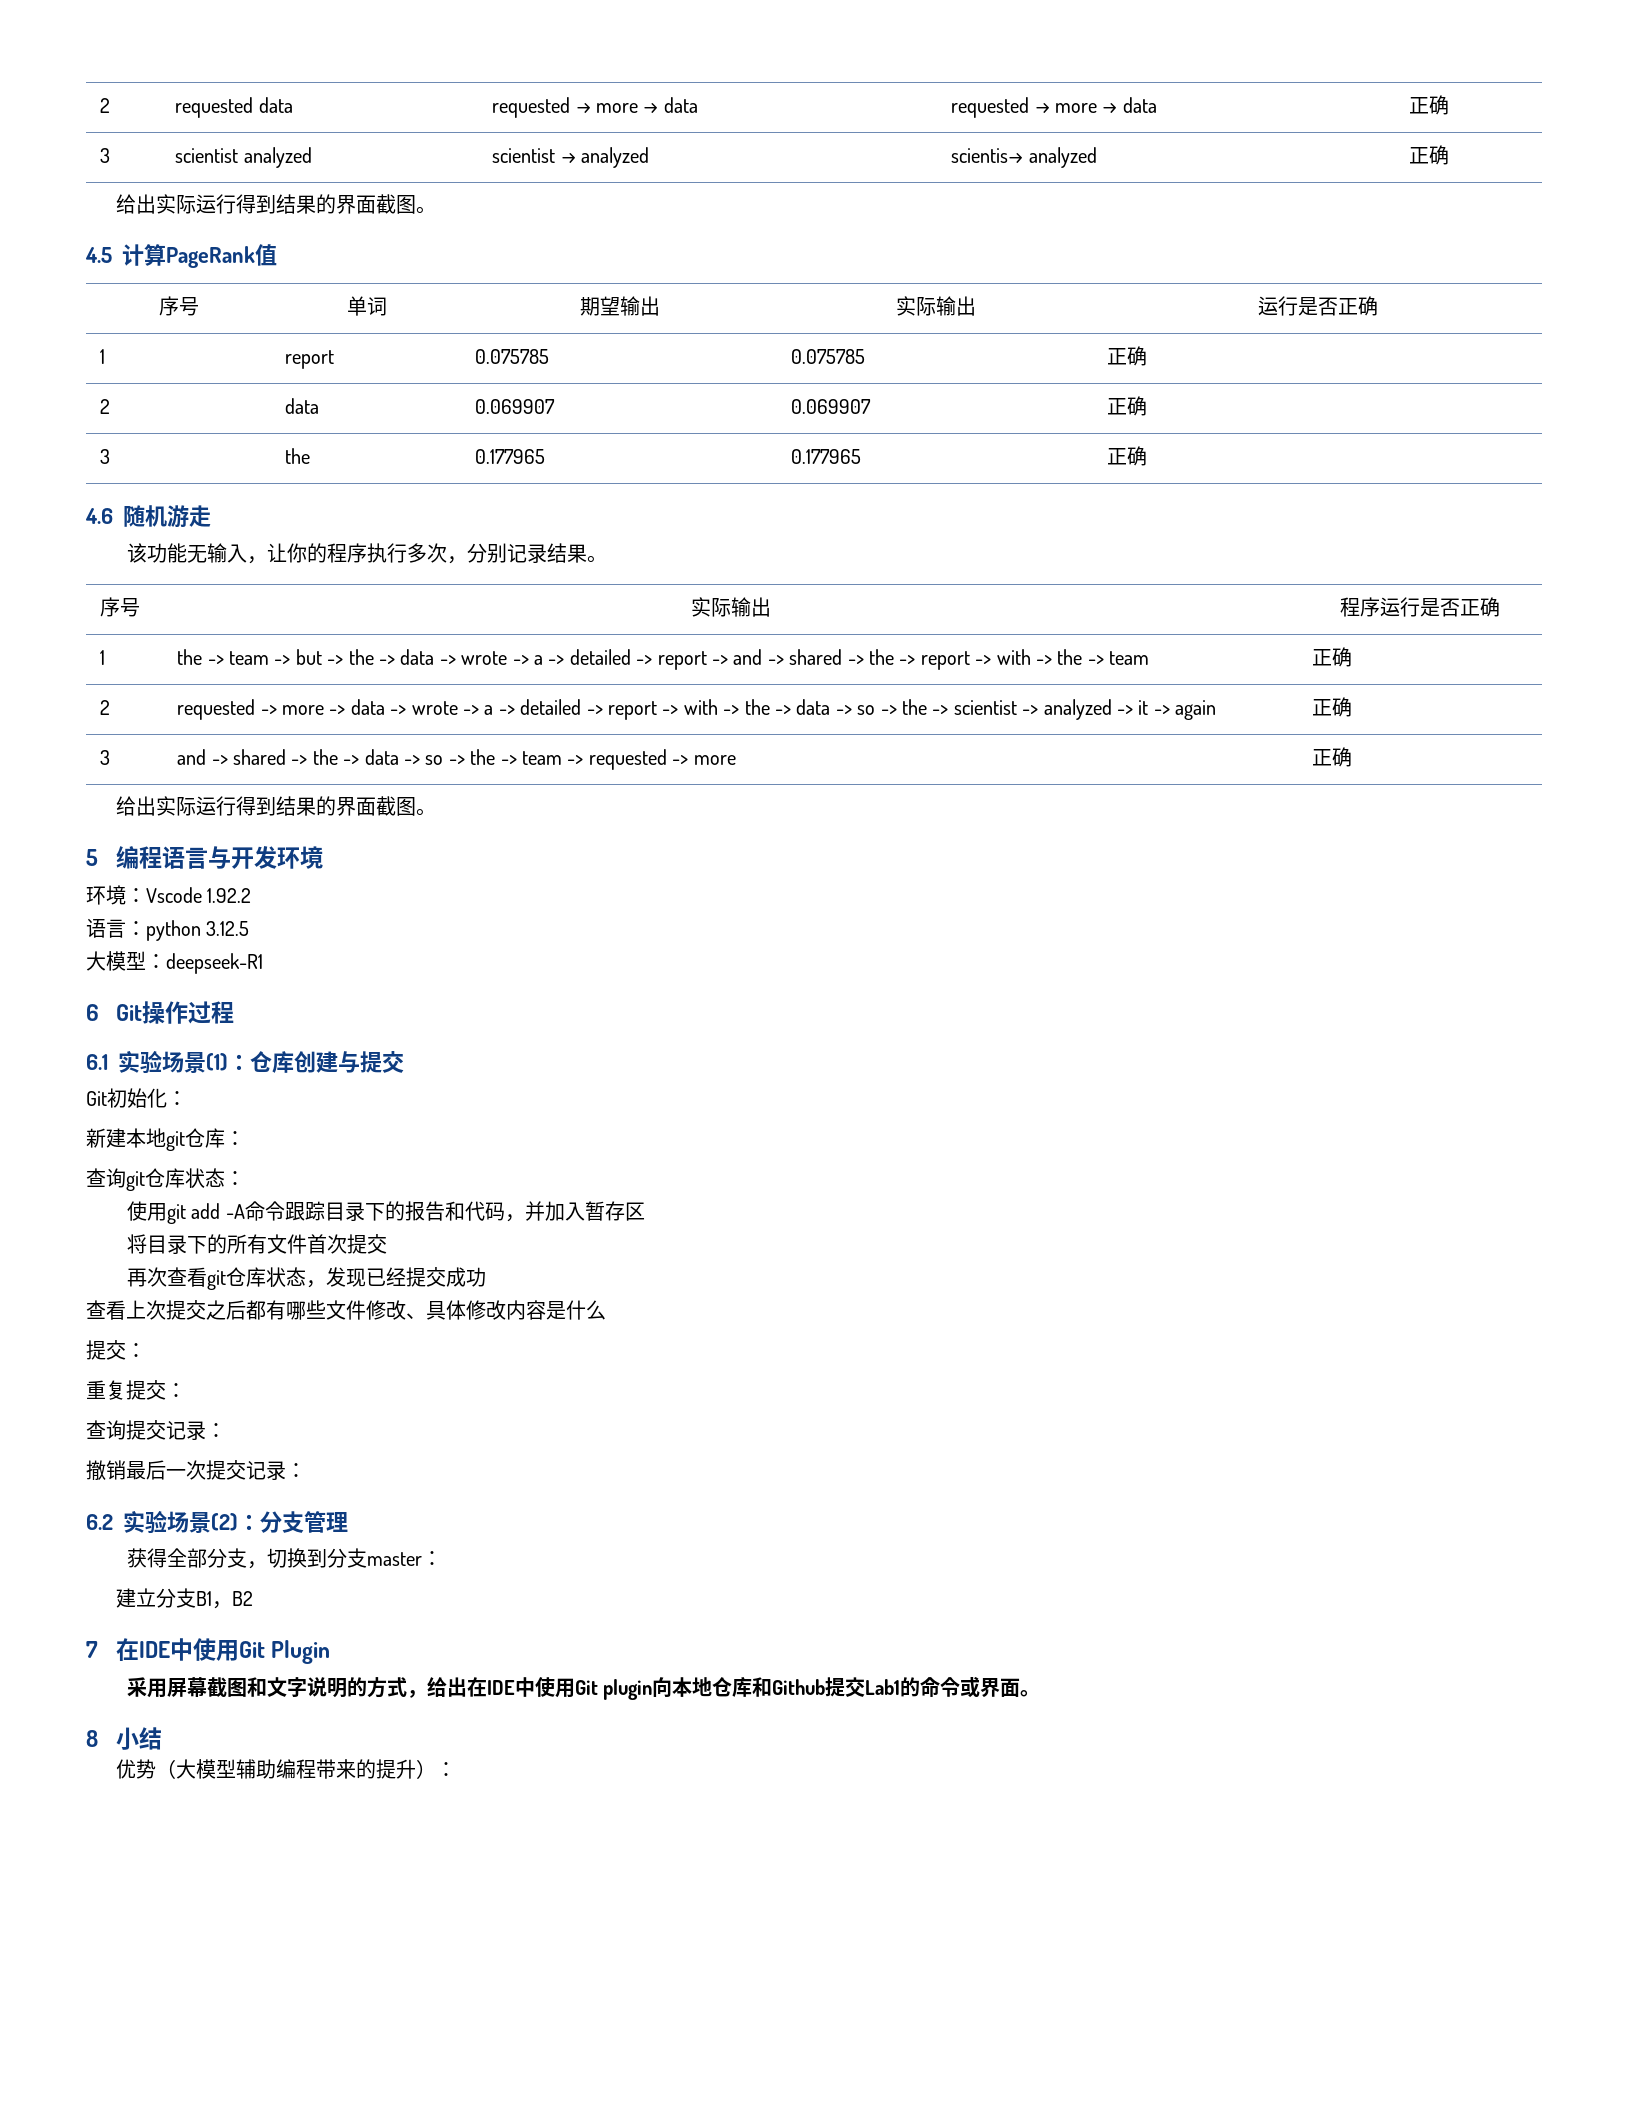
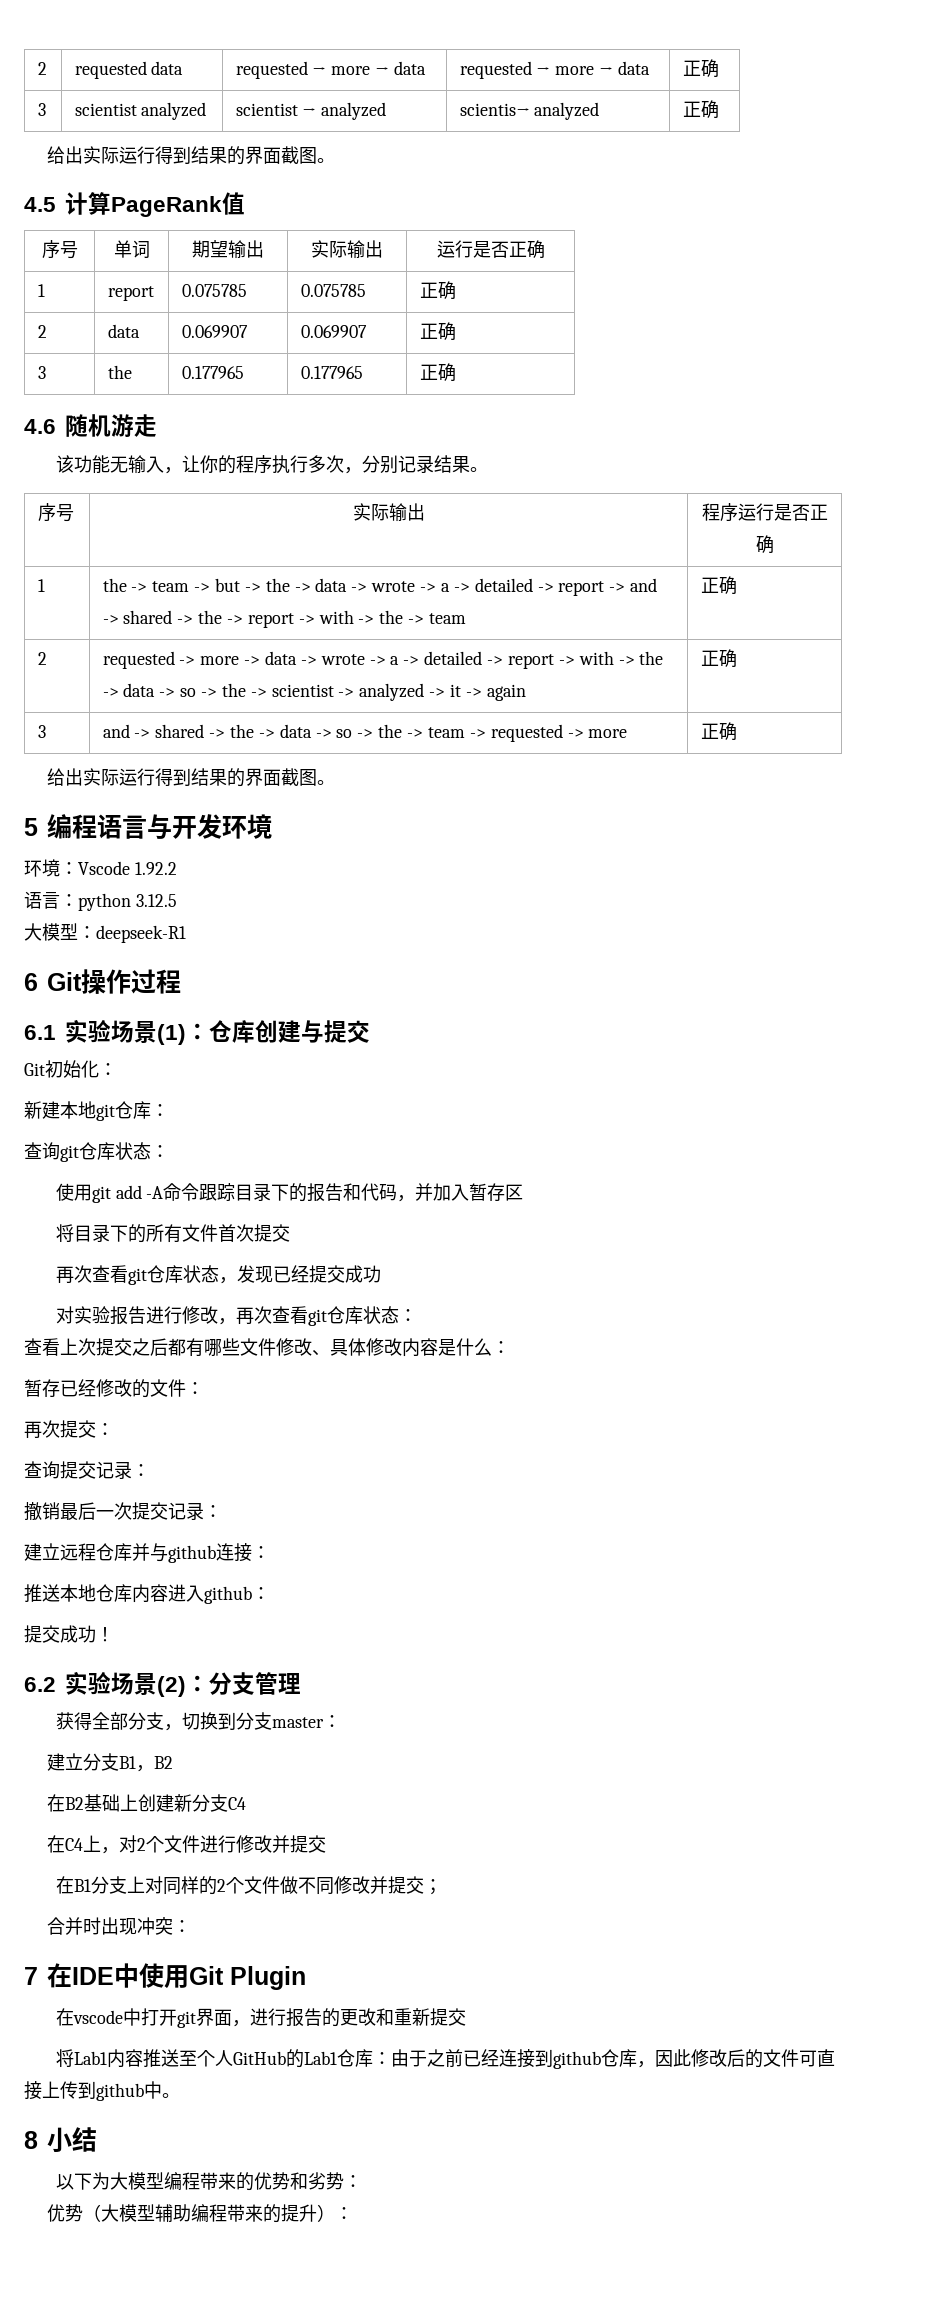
+ 对实验报告进行修改，再次查看git仓库状态：
- 查看上次提交之后都有哪些文件修改、具体修改内容是什么
- 提交：
- 重复提交：
+ 查看上次提交之后都有哪些文件修改、具体修改内容是什么：
+ 暂存已经修改的文件：
+ 再次提交：
+ 建立远程仓库并与github连接：
+ 推送本地仓库内容进入github：
+ 提交成功！
+ 在B2基础上创建新分支C4
+ 在C4上，对2个文件进行修改并提交
+ 在B1分支上对同样的2个文件做不同修改并提交；
+ 合并时出现冲突：
- 采用屏幕截图和文字说明的方式，给出在IDE中使用Git plugin向本地仓库和Github提交Lab1的命令或界面。
+ 在vscode中打开git界面，进行报告的更改和重新提交
+ 将Lab1内容推送至个人GitHub的Lab1仓库：由于之前已经连接到github仓库，因此修改后的文件可直接上传到github中。
  8小结
+ 以下为大模型编程带来的优势和劣势：

